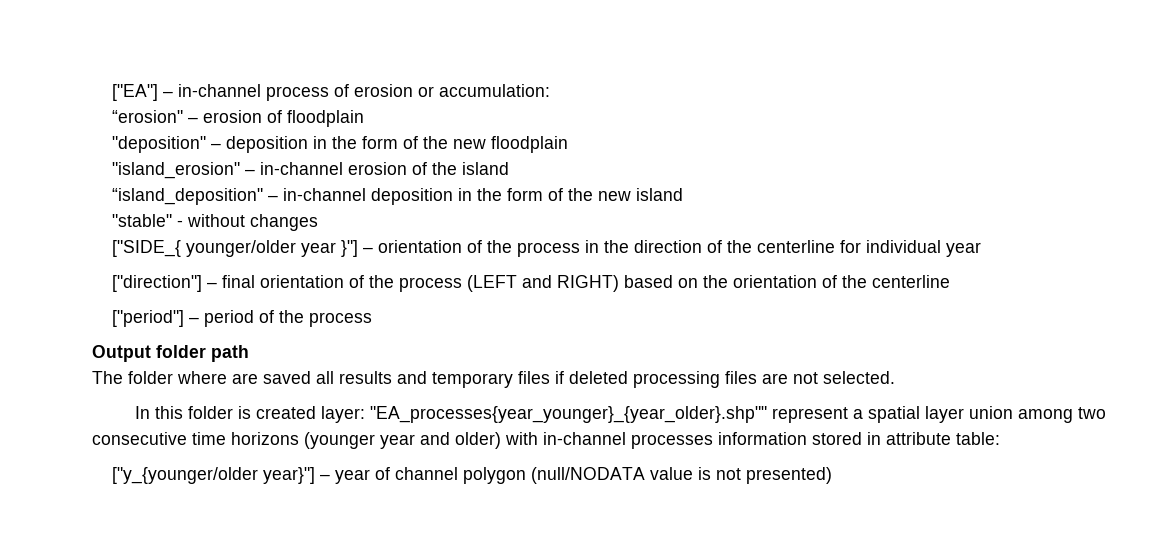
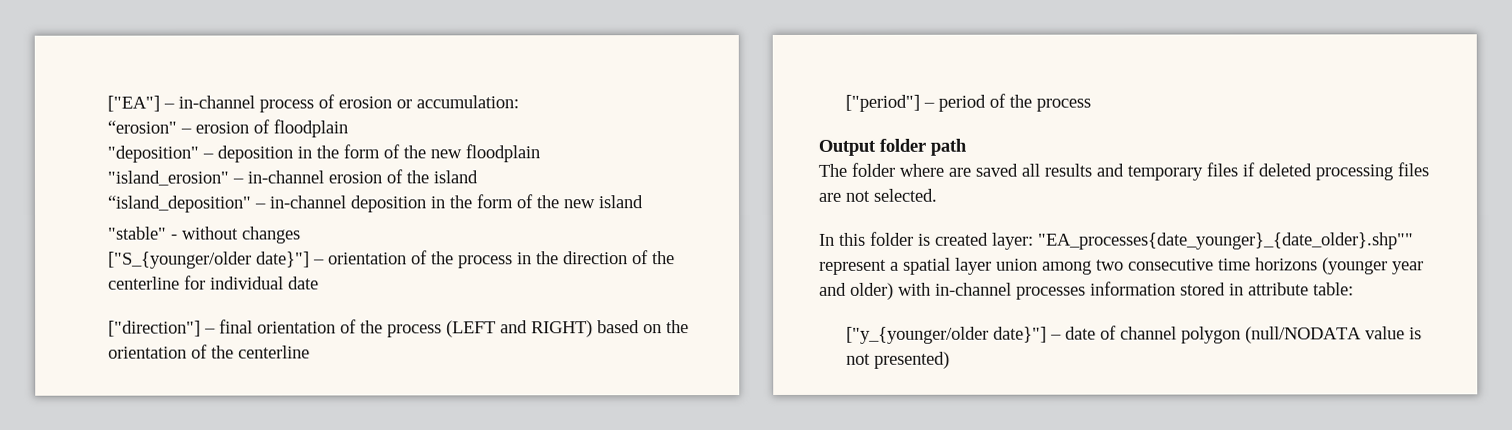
- ["SIDE_{ younger/older year }"] – orientation of the process in the direction of the centerline for individual year
+ ["S_{younger/older date}"] – orientation of the process in the direction of the centerline for individual date
- In this folder is created layer: "EA_processes{year_younger}_{year_older}.shp"" represent a spatial layer union among two consecutive time horizons (younger year and older) with in-channel processes information stored in attribute table:
+ In this folder is created layer: "EA_processes{date_younger}_{date_older}.shp"" represent a spatial layer union among two consecutive time horizons (younger year and older) with in-channel processes information stored in attribute table:
- ["y_{younger/older year}"] – year of channel polygon (null/NODATA value is not presented)
+ ["y_{younger/older date}"] – date of channel polygon (null/NODATA value is not presented)

